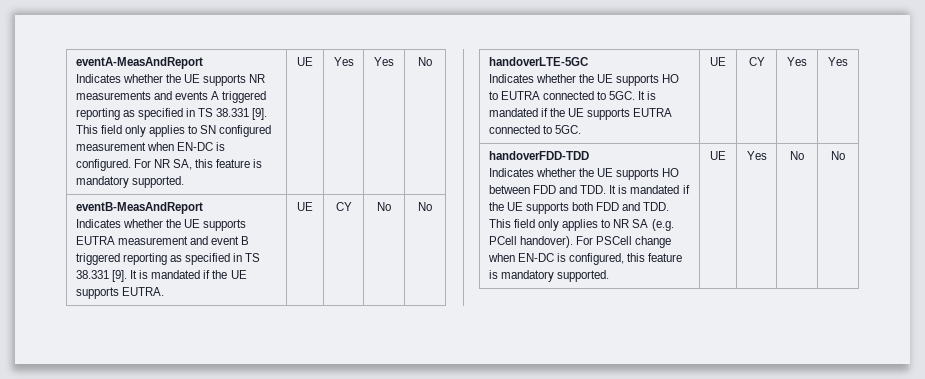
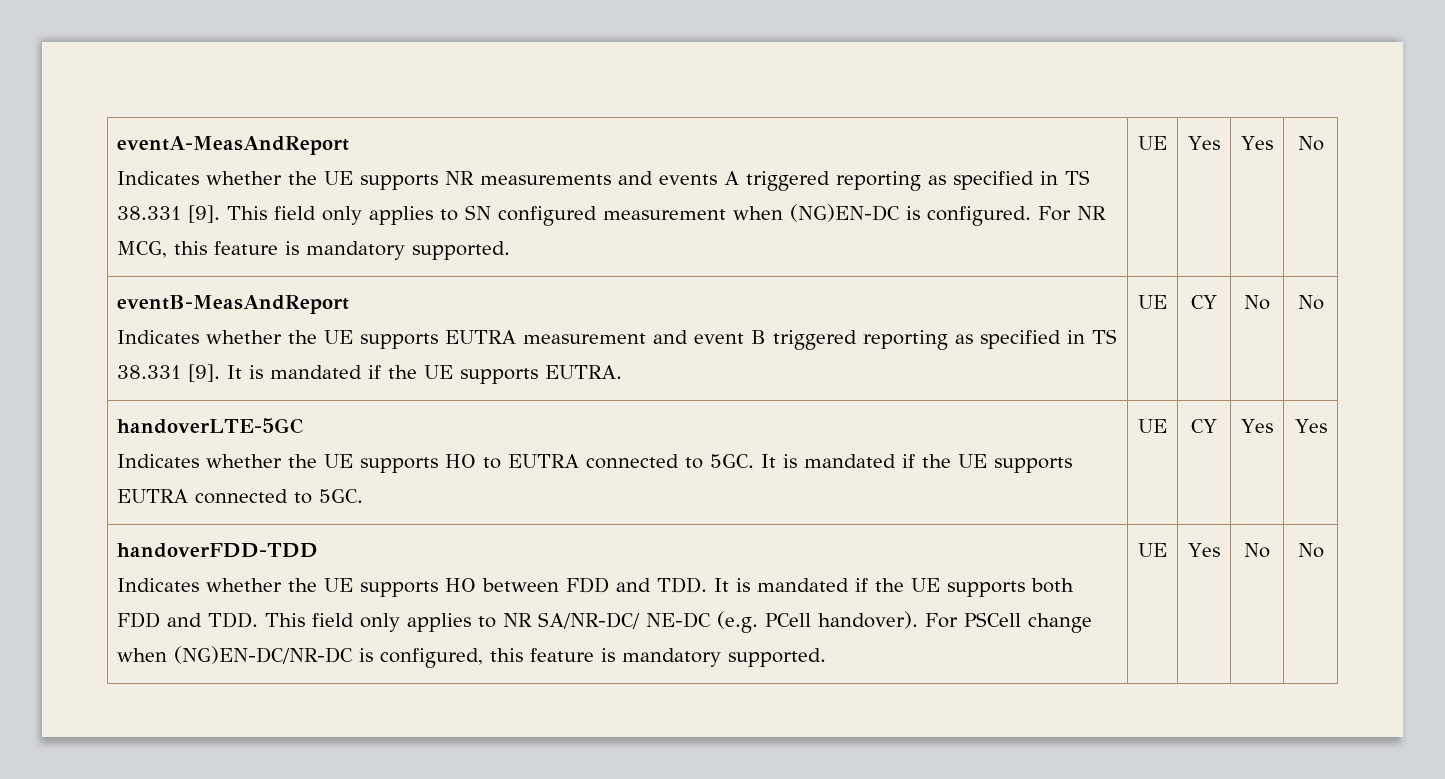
- This field only applies to SN configured measurement when EN-DC is configured.
+ This field only applies to SN configured measurement when (NG)EN-DC is configured.
- For NR SA, this feature is mandatory supported.
+ For NR MCG, this feature is mandatory supported.
- Indicates whether the UE supports HO between FDD and TDD. It is mandated if the UE supports both FDD and TDD. This field only applies to NR SA (e.g. PCell handover).
+ Indicates whether the UE supports HO between FDD and TDD. It is mandated if the UE supports both FDD and TDD. This field only applies to NR SA/NR-DC/ NE-DC (e.g. PCell handover).
- For PSCell change when EN-DC is configured, this feature is mandatory supported.
+ For PSCell change when (NG)EN-DC/NR-DC is configured, this feature is mandatory supported.

